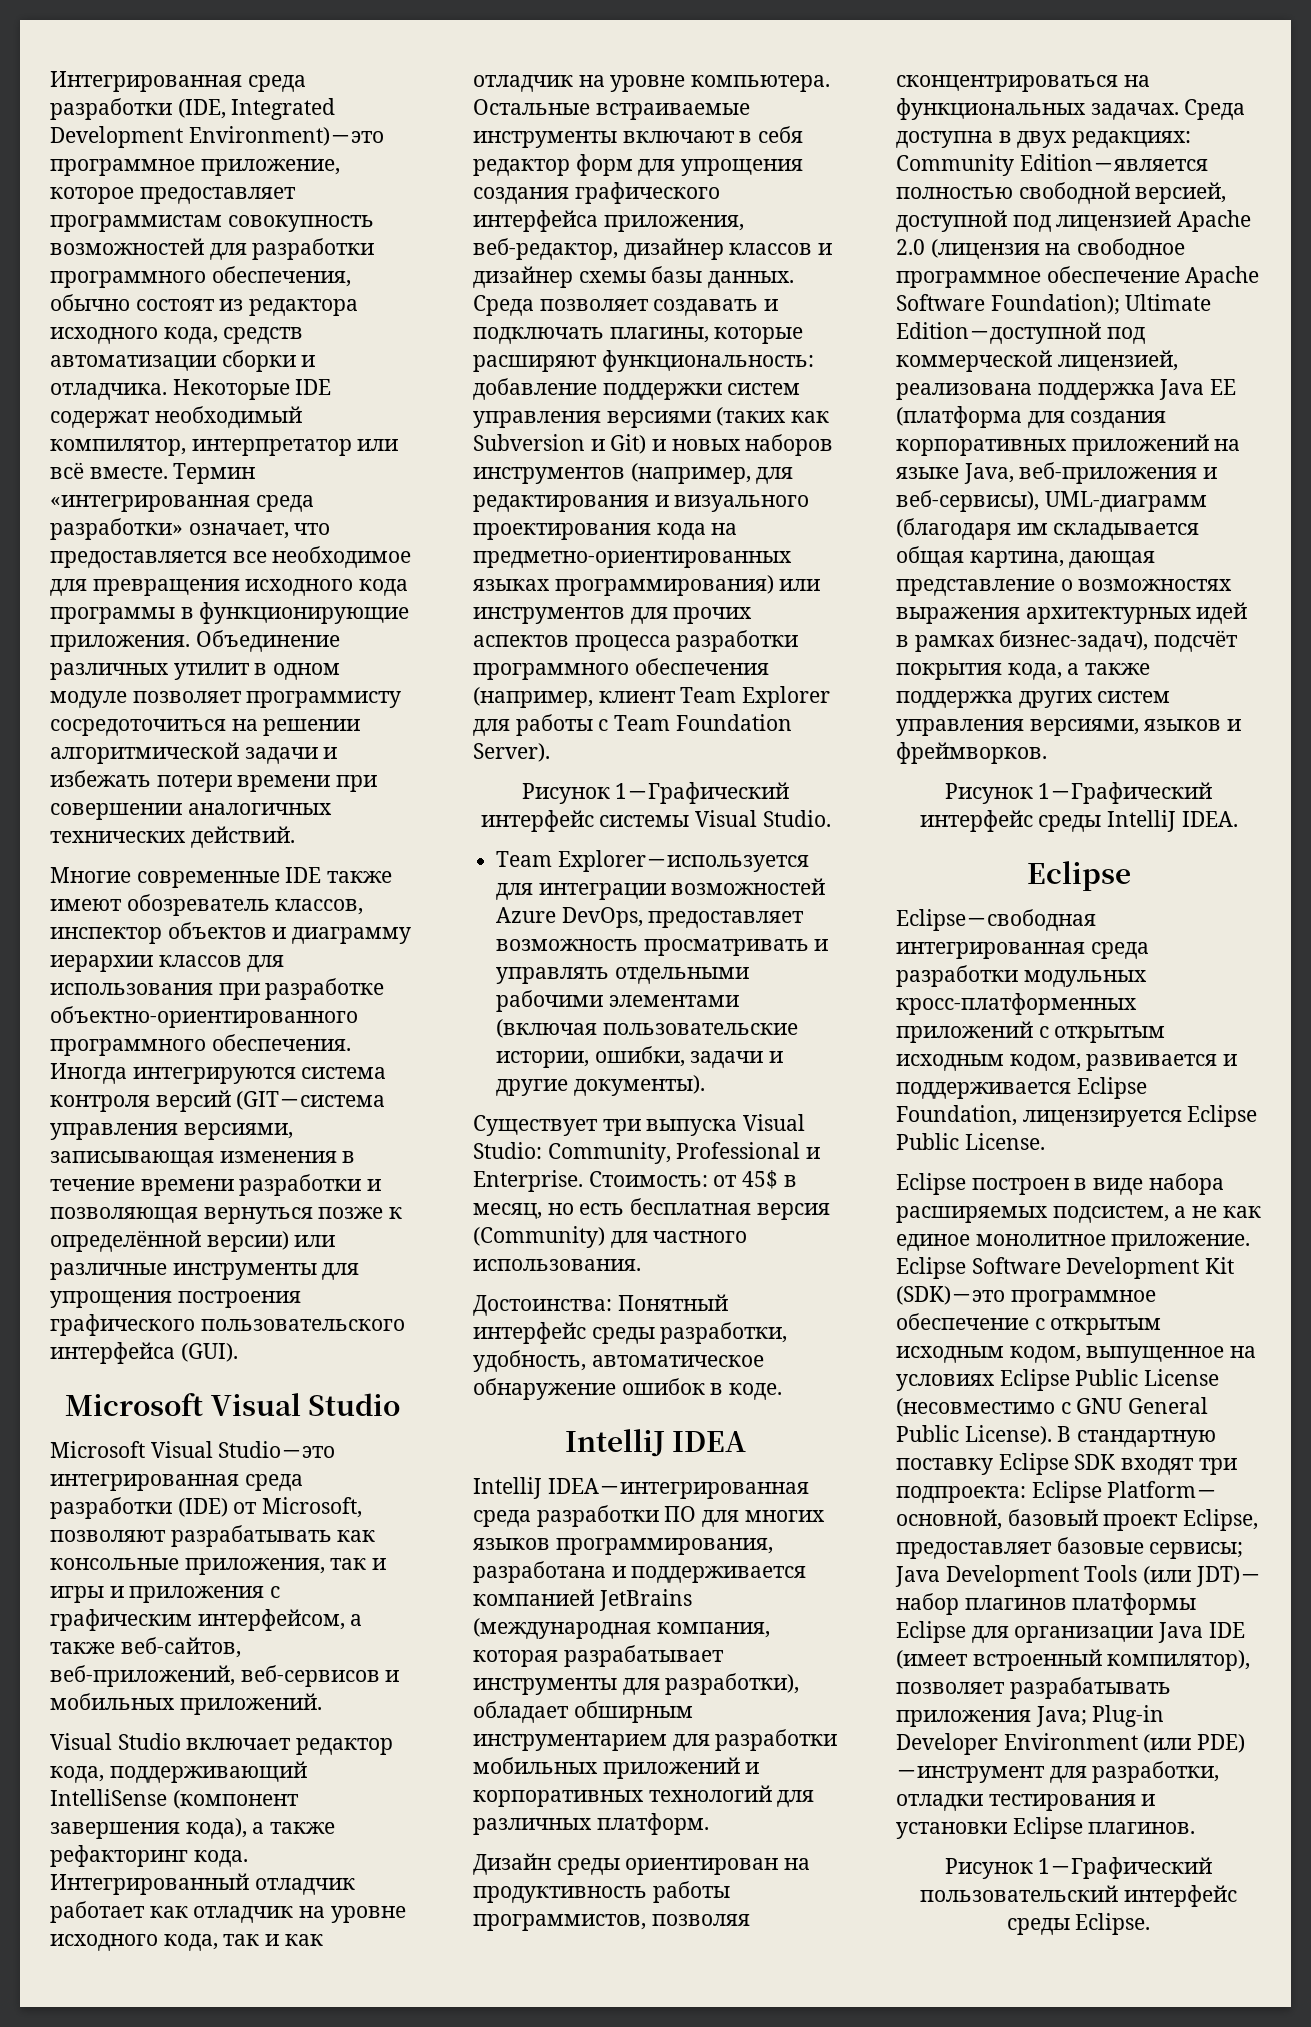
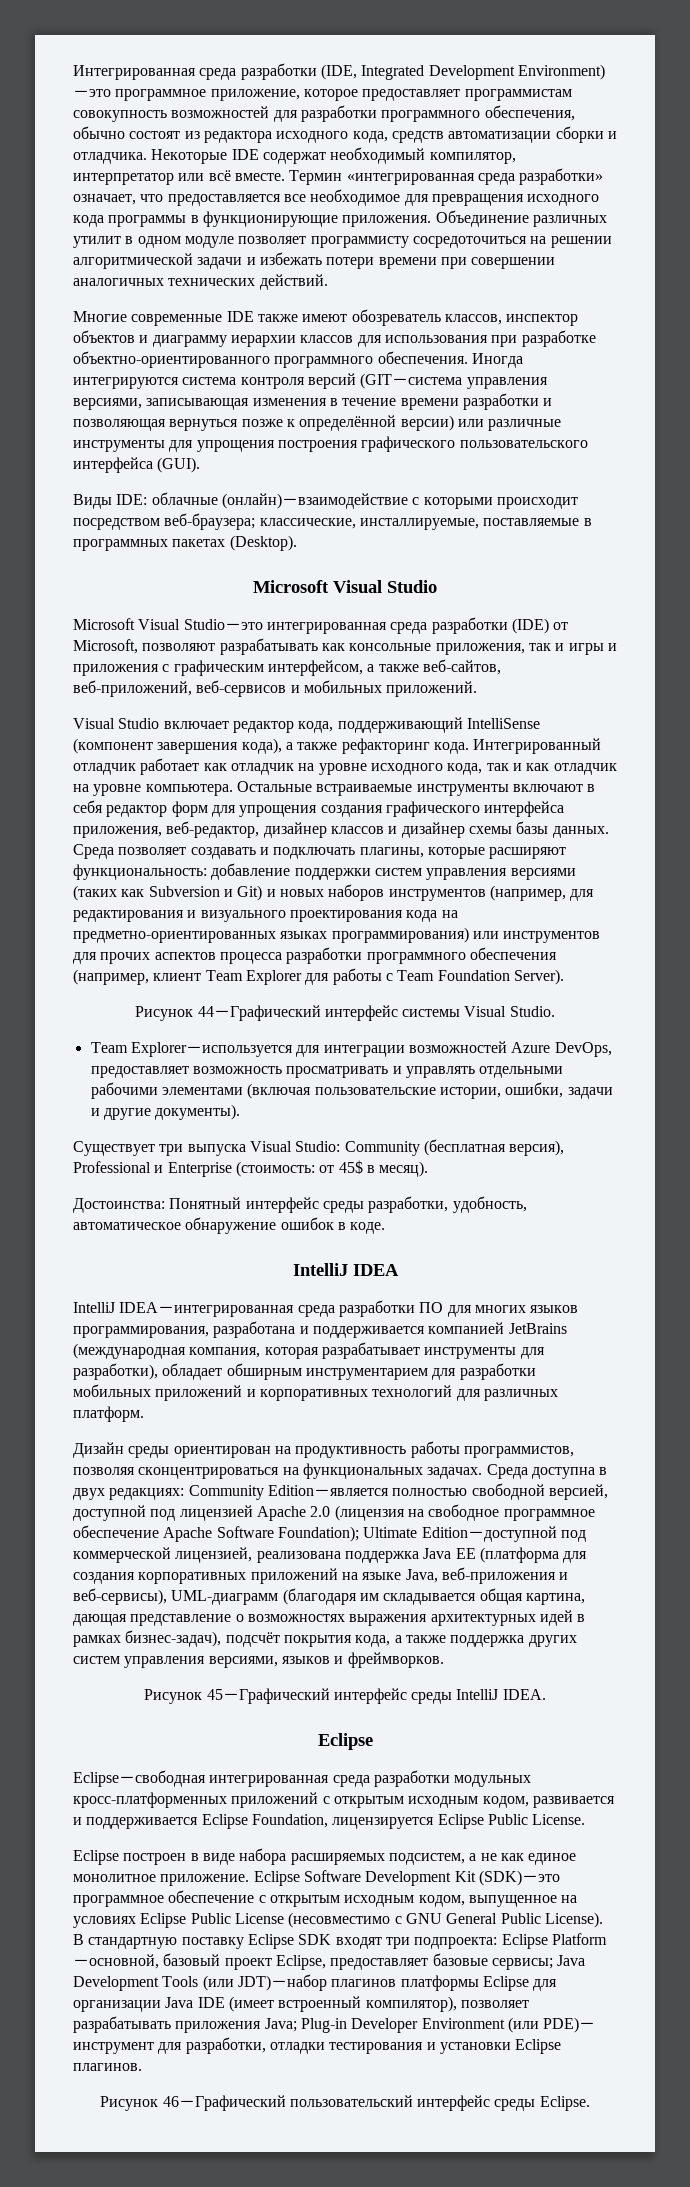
+ Виды IDE: облачные (онлайн)－взаимодействие с которыми происходит посредством веб-браузера; классические, инсталлируемые, поставляемые в программных пакетах (Desktop).
- Рисунок 1－Графический интерфейс системы Visual Studio.
+ Рисунок 44－Графический интерфейс системы Visual Studio.
- Существует три выпуска Visual Studio: Community, Professional и Enterprise. Стоимость: от 45$ в месяц, но есть бесплатная версия (Community) для частного использования.
+ Существует три выпуска Visual Studio: Community (бесплатная версия), Professional и Enterprise (стоимость: от 45$ в месяц).
- Рисунок 1－Графический интерфейс среды IntelliJ IDEA.
+ Рисунок 45－Графический интерфейс среды IntelliJ IDEA.
- Рисунок 1－Графический пользовательский интерфейс среды Eclipse.
+ Рисунок 46－Графический пользовательский интерфейс среды Eclipse.

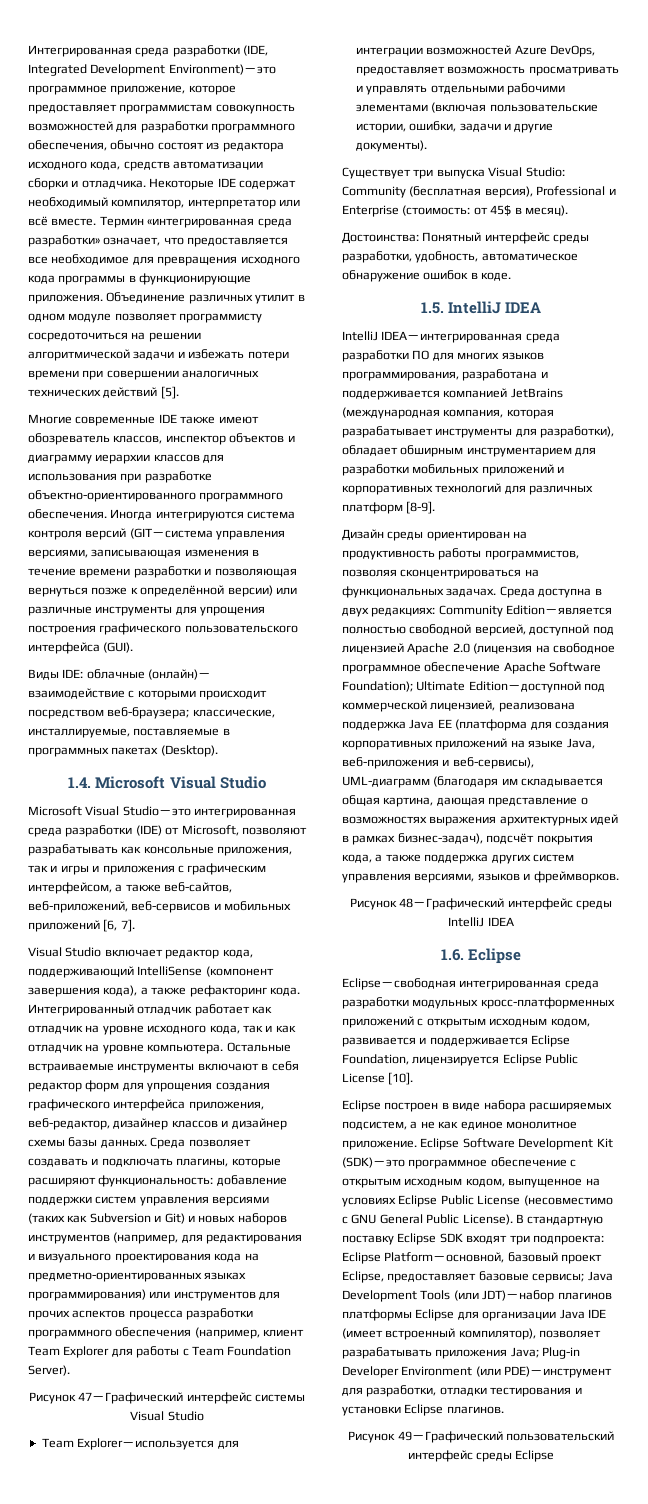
- Объединение различных утилит в одном модуле позволяет программисту сосредоточиться на решении алгоритмической задачи и избежать потери времени при совершении аналогичных технических действий.
+ Объединение различных утилит в одном модуле позволяет программисту сосредоточиться на решении алгоритмической задачи и избежать потери времени при совершении аналогичных технических действий [5].
  Виды IDE: облачные (онлайн)－взаимодействие с которыми происходит посредством веб-браузера; классические, инсталлируемые, поставляемые в программных пакетах (Desktop).
- Microsoft Visual Studio
+ 1.4. Microsoft Visual Studio
- Microsoft Visual Studio－это интегрированная среда разработки (IDE) от Microsoft, позволяют разрабатывать как консольные приложения, так и игры и приложения с графическим интерфейсом, а также веб-сайтов, веб-приложений, веб-сервисов и мобильных приложений.
+ Microsoft Visual Studio－это интегрированная среда разработки (IDE) от Microsoft, позволяют разрабатывать как консольные приложения, так и игры и приложения с графическим интерфейсом, а также веб-сайтов, веб-приложений, веб-сервисов и мобильных приложений [6, 7].
- Рисунок 44－Графический интерфейс системы Visual Studio.
+ Рисунок 47－Графический интерфейс системы Visual Studio
  Достоинства: Понятный интерфейс среды разработки, удобность, автоматическое обнаружение ошибок в коде.
- IntelliJ IDEA
+ 1.5. IntelliJ IDEA
- IntelliJ IDEA－интегрированная среда разработки ПО для многих языков программирования, разработана и поддерживается компанией JetBrains (международная компания, которая разрабатывает инструменты для разработки), обладает обширным инструментарием для разработки мобильных приложений и корпоративных технологий для различных платформ.
+ IntelliJ IDEA－интегрированная среда разработки ПО для многих языков программирования, разработана и поддерживается компанией JetBrains (международная компания, которая разрабатывает инструменты для разработки), обладает обширным инструментарием для разработки мобильных приложений и корпоративных технологий для различных платформ [8-9].
- Рисунок 45－Графический интерфейс среды IntelliJ IDEA.
- Eclipse
+ Рисунок 48－Графический интерфейс среды IntelliJ IDEA
+ 1.6. Eclipse
- Eclipse－свободная интегрированная среда разработки модульных кросс-платформенных приложений с открытым исходным кодом, развивается и поддерживается Eclipse Foundation, лицензируется Eclipse Public License.
+ Eclipse－свободная интегрированная среда разработки модульных кросс-платформенных приложений с открытым исходным кодом, развивается и поддерживается Eclipse Foundation, лицензируется Eclipse Public License [10].
- Рисунок 46－Графический пользовательский интерфейс среды Eclipse.
+ Рисунок 49－Графический пользовательский интерфейс среды Eclipse

